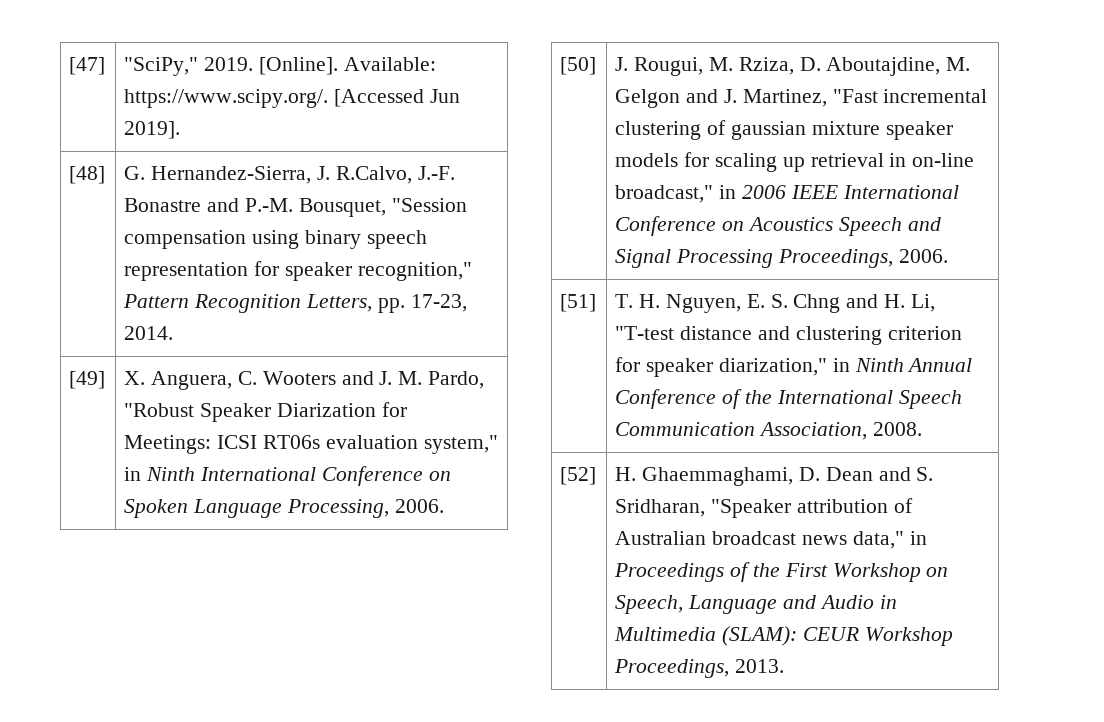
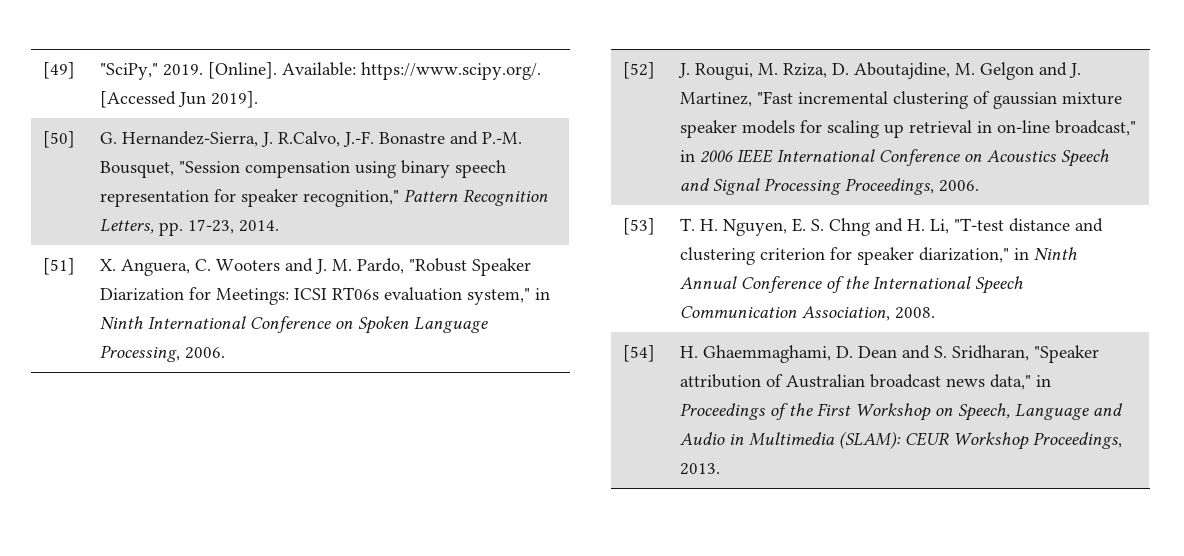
- [47] | "SciPy," 2019. [Online]. Available: https://www.scipy.org/. [Accessed Jun 2019].
+ [49] | "SciPy," 2019. [Online]. Available: https://www.scipy.org/. [Accessed Jun 2019].
- [48] | G. Hernandez-Sierra, J. R.Calvo, J.-F. Bonastre and P.-M. Bousquet, "Session compensation using binary speech representation for speaker recognition," Pattern Recognition Letters, pp. 17-23, 2014.
+ [50] | G. Hernandez-Sierra, J. R.Calvo, J.-F. Bonastre and P.-M. Bousquet, "Session compensation using binary speech representation for speaker recognition," Pattern Recognition Letters, pp. 17-23, 2014.
- [49] | X. Anguera, C. Wooters and J. M. Pardo, "Robust Speaker Diarization for Meetings: ICSI RT06s evaluation system," in Ninth International Conference on Spoken Language Processing, 2006.
+ [51] | X. Anguera, C. Wooters and J. M. Pardo, "Robust Speaker Diarization for Meetings: ICSI RT06s evaluation system," in Ninth International Conference on Spoken Language Processing, 2006.
- [50] | J. Rougui, M. Rziza, D. Aboutajdine, M. Gelgon and J. Martinez, "Fast incremental clustering of gaussian mixture speaker models for scaling up retrieval in on-line broadcast," in 2006 IEEE International Conference on Acoustics Speech and Signal Processing Proceedings, 2006.
+ [52] | J. Rougui, M. Rziza, D. Aboutajdine, M. Gelgon and J. Martinez, "Fast incremental clustering of gaussian mixture speaker models for scaling up retrieval in on-line broadcast," in 2006 IEEE International Conference on Acoustics Speech and Signal Processing Proceedings, 2006.
- [51] | T. H. Nguyen, E. S. Chng and H. Li, "T-test distance and clustering criterion for speaker diarization," in Ninth Annual Conference of the International Speech Communication Association, 2008.
+ [53] | T. H. Nguyen, E. S. Chng and H. Li, "T-test distance and clustering criterion for speaker diarization," in Ninth Annual Conference of the International Speech Communication Association, 2008.
- [52] | H. Ghaemmaghami, D. Dean and S. Sridharan, "Speaker attribution of Australian broadcast news data," in Proceedings of the First Workshop on Speech, Language and Audio in Multimedia (SLAM): CEUR Workshop Proceedings, 2013.
+ [54] | H. Ghaemmaghami, D. Dean and S. Sridharan, "Speaker attribution of Australian broadcast news data," in Proceedings of the First Workshop on Speech, Language and Audio in Multimedia (SLAM): CEUR Workshop Proceedings, 2013.

